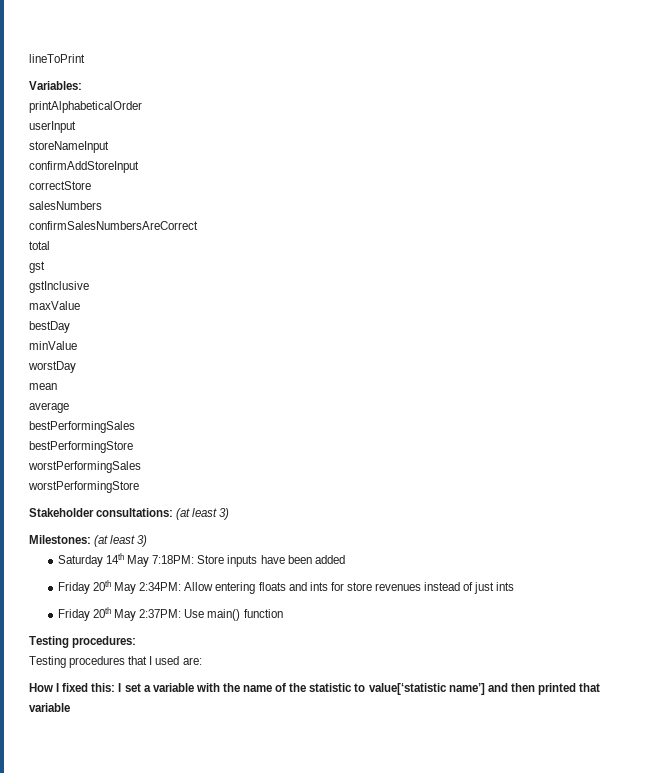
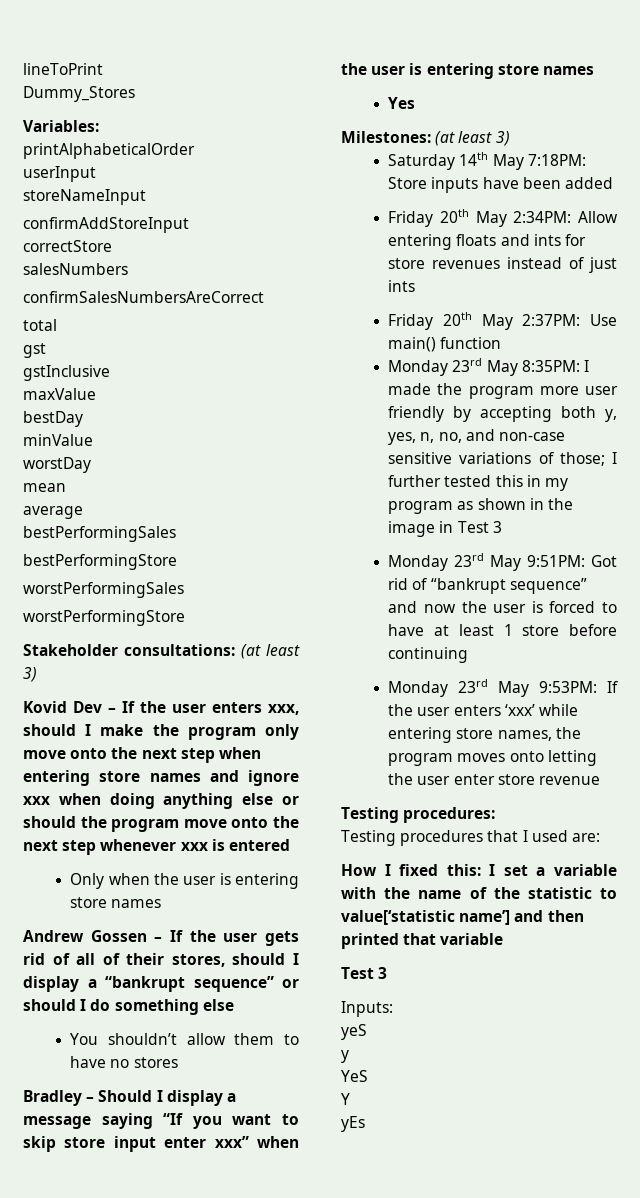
+ Dummy_Stores
+ Kovid Dev – If the user enters xxx, should I make the program only move onto the next step when entering store names and ignore xxx when doing anything else or should the program move onto the next step whenever xxx is entered
+ Only when the user is entering store names
+ Andrew Gossen – If the user gets rid of all of their stores, should I display a “bankrupt sequence” or should I do something else
+ You shouldn’t allow them to have no stores
+ Bradley – Should I display a message saying “If you want to skip store input enter xxx” when the user is entering store names
+ Yes
+ Monday 23rd May 8:35PM: I made the program more user friendly by accepting both y, yes, n, no, and non-case sensitive variations of those; I further tested this in my program as shown in the image in Test 3
+ Monday 23rd May 9:51PM: Got rid of “bankrupt sequence” and now the user is forced to have at least 1 store before continuing
+ Monday 23rd May 9:53PM: If the user enters ‘xxx’ while entering store names, the program moves onto letting the user enter store revenue
  How I fixed this: I set a variable with the name of the statistic to value[‘statistic name’] and then printed that variable
+ Test 3
+ Inputs:
+ yeS
+ y
+ YeS
+ Y
+ yEs

